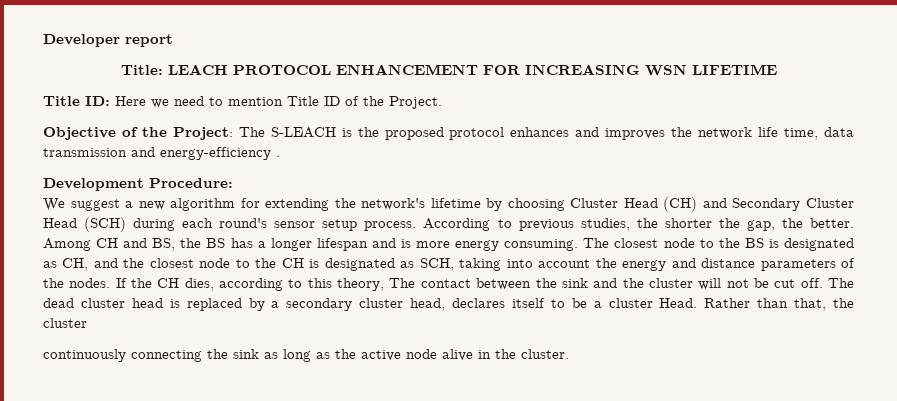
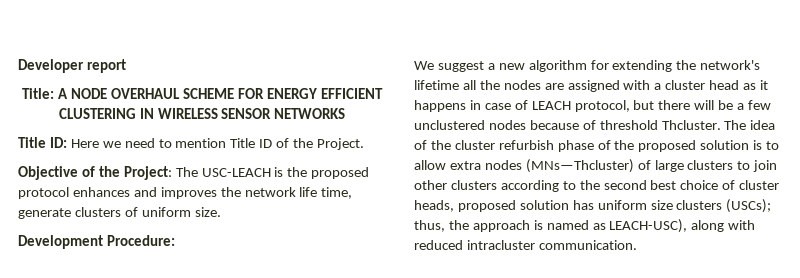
- Title: LEACH PROTOCOL ENHANCEMENT FOR INCREASING WSN LIFETIME
+ Title: A NODE OVERHAUL SCHEME FOR ENERGY EFFICIENT CLUSTERING IN WIRELESS SENSOR NETWORKS
- Objective of the Project: The S-LEACH is the proposed protocol enhances and improves the network life time, data transmission and energy-efficiency .
+ Objective of the Project: The USC-LEACH is the proposed protocol enhances and improves the network life time, generate clusters of uniform size.
- We suggest a new algorithm for extending the network's lifetime by choosing Cluster Head (CH) and Secondary Cluster Head (SCH) during each round's sensor setup process. According to previous studies, the shorter the gap, the better. Among CH and BS, the BS has a longer lifespan and is more energy consuming. The closest node to the BS is designated as CH, and the closest node to the CH is designated as SCH, taking into account the energy and distance parameters of the nodes. If the CH dies, according to this theory, The contact between the sink and the cluster will not be cut off. The dead cluster head is replaced by a secondary cluster head, declares itself to be a cluster Head. Rather than that, the cluster
- continuously connecting the sink as long as the active node alive in the cluster.
+ We suggest a new algorithm for extending the network's lifetime all the nodes are assigned with a cluster head as it happens in case of LEACH protocol, but there will be a few unclustered nodes because of threshold Thcluster. The idea of the cluster refurbish phase of the proposed solution is to allow extra nodes (MNs—Thcluster) of large clusters to join other clusters according to the second best choice of cluster heads, proposed solution has uniform size clusters (USCs); thus, the approach is named as LEACH-USC), along with reduced intracluster communication.

